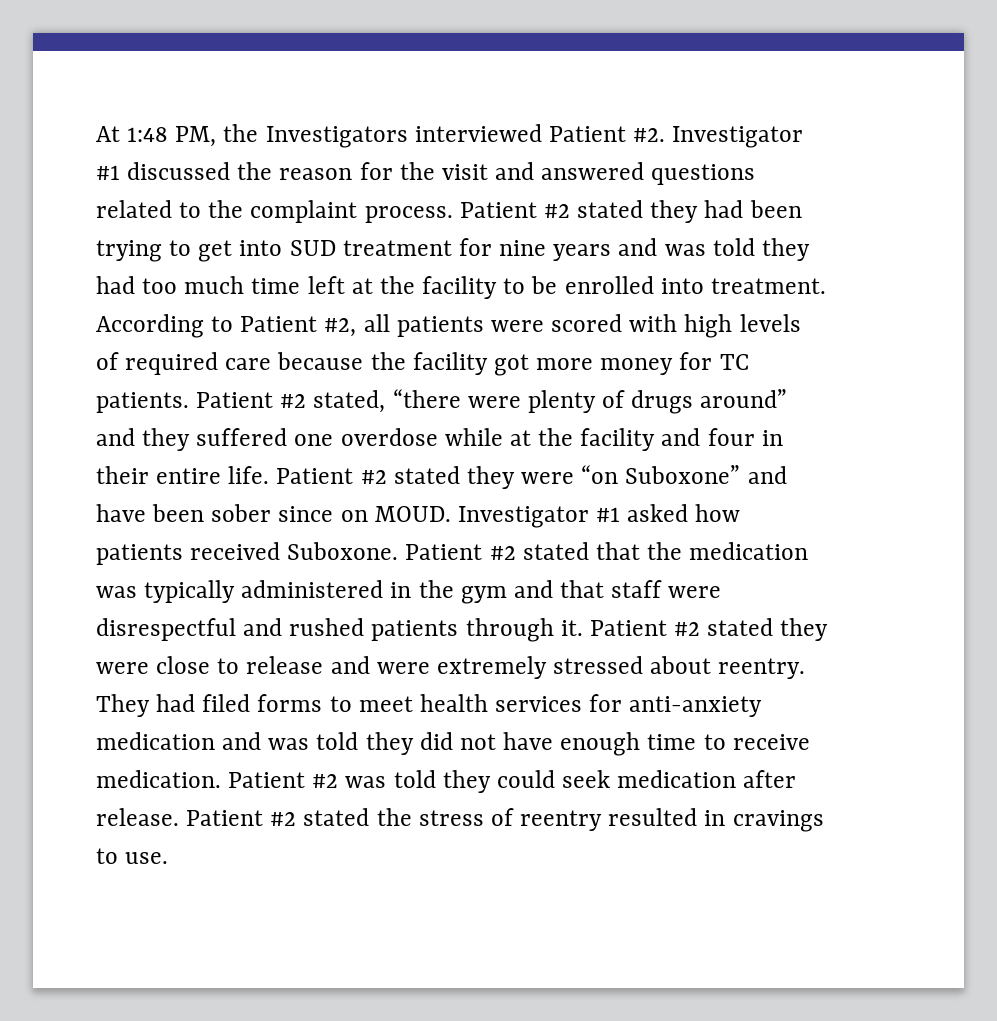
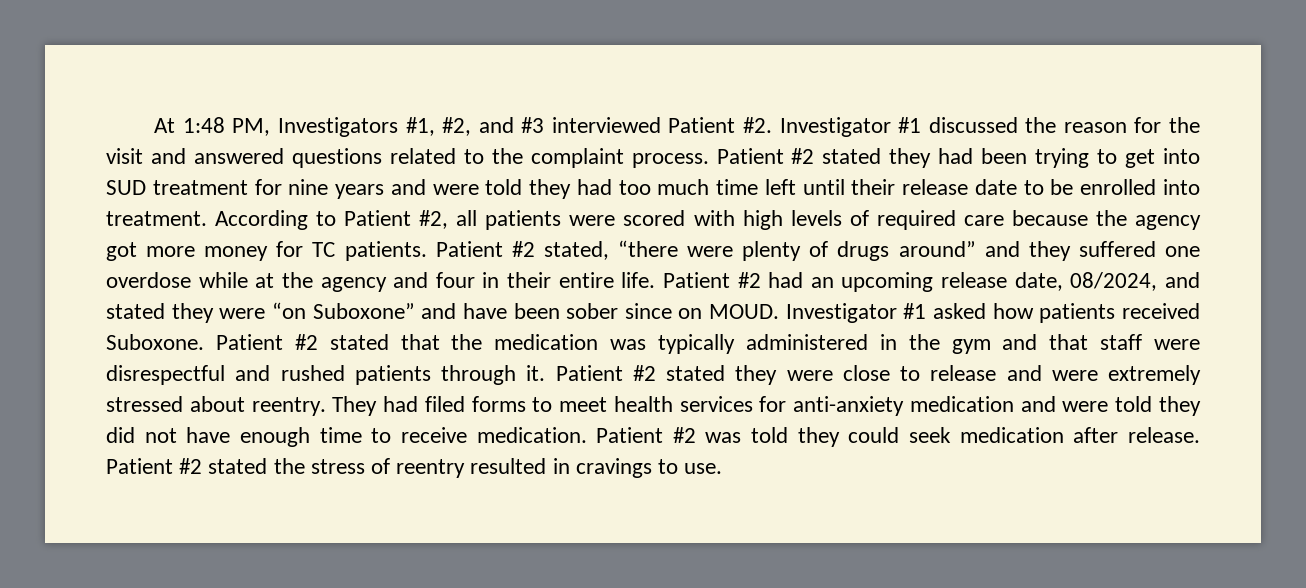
- At 1:48 PM, the Investigators interviewed Patient #2.
+ At 1:48 PM, Investigators #1, #2, and #3 interviewed Patient #2.
- Patient #2 stated they had been trying to get into SUD treatment for nine years and was told they had too much time left at the facility to be enrolled into treatment.
+ Patient #2 stated they had been trying to get into SUD treatment for nine years and were told they had too much time left until their release date to be enrolled into treatment.
- According to Patient #2, all patients were scored with high levels of required care because the facility got more money for TC patients.
+ According to Patient #2, all patients were scored with high levels of required care because the agency got more money for TC patients.
- Patient #2 stated, “there were plenty of drugs around” and they suffered one overdose while at the facility and four in their entire life.
+ Patient #2 stated, “there were plenty of drugs around” and they suffered one overdose while at the agency and four in their entire life.
- Patient #2 stated they were “on Suboxone” and have been sober since on MOUD.
+ Patient #2 had an upcoming release date, 08/2024, and stated they were “on Suboxone” and have been sober since on MOUD.
- They had filed forms to meet health services for anti-anxiety medication and was told they did not have enough time to receive medication.
+ They had filed forms to meet health services for anti-anxiety medication and were told they did not have enough time to receive medication.

